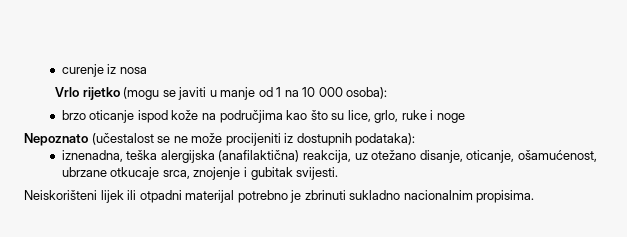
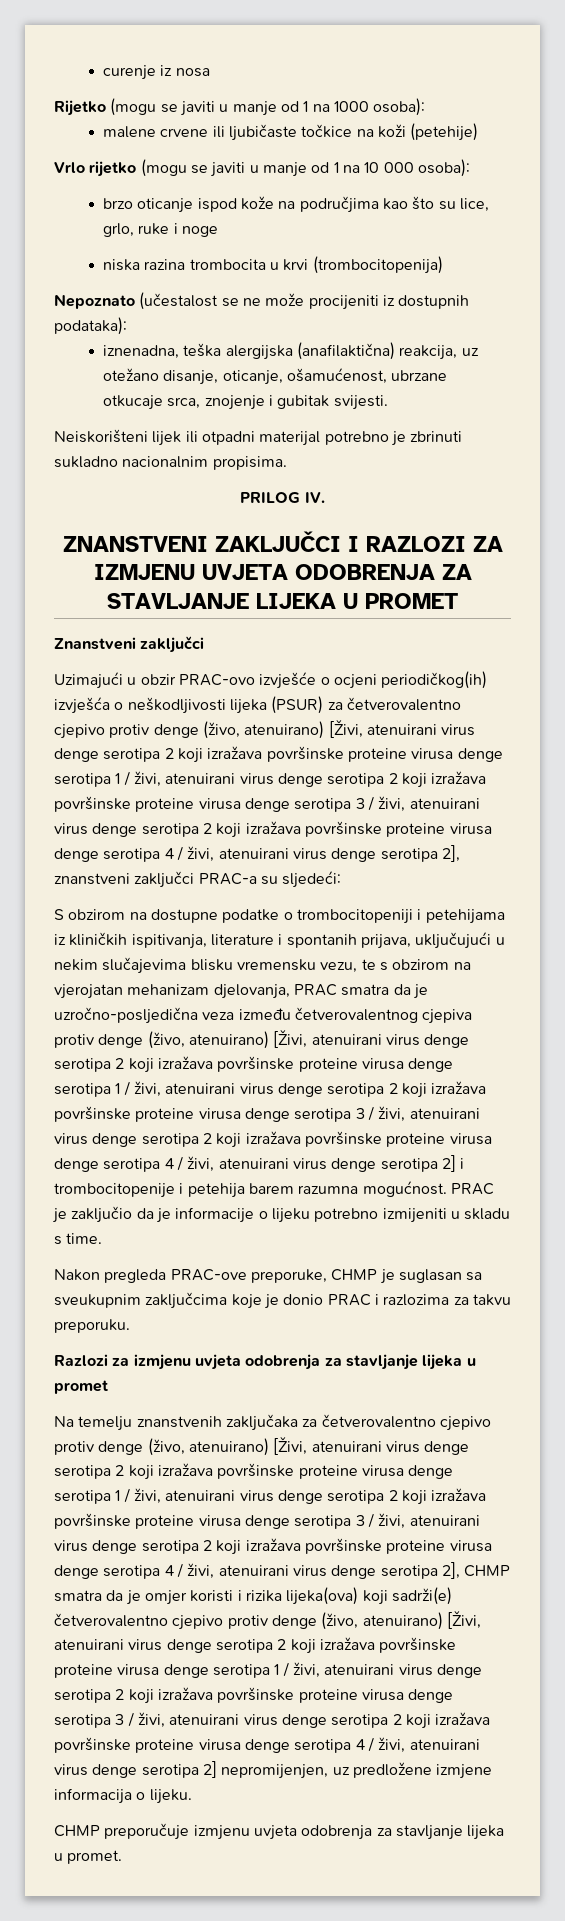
+ Rijetko (mogu se javiti u manje od 1 na 1000 osoba):
+ malene crvene ili ljubičaste točkice na koži (petehije)
+ niska razina trombocita u krvi (trombocitopenija)
+ PRILOG IV.
+ ZNANSTVENI ZAKLJUČCI I RAZLOZI ZA IZMJENU UVJETA ODOBRENJA ZA STAVLJANJE LIJEKA U PROMET
+ Znanstveni zaključci
+ Uzimajući u obzir PRAC-ovo izvješće o ocjeni periodičkog(ih) izvješća o neškodljivosti lijeka (PSUR) za četverovalentno cjepivo protiv denge (živo, atenuirano) [Živi, atenuirani virus denge serotipa 2 koji izražava površinske proteine virusa denge serotipa 1 / živi, atenuirani virus denge serotipa 2 koji izražava površinske proteine virusa denge serotipa 3 / živi, atenuirani virus denge serotipa 2 koji izražava površinske proteine virusa denge serotipa 4 / živi, atenuirani virus denge serotipa 2], znanstveni zaključci PRAC-a su sljedeći:
+ S obzirom na dostupne podatke o trombocitopeniji i petehijama iz kliničkih ispitivanja, literature i spontanih prijava, uključujući u nekim slučajevima blisku vremensku vezu, te s obzirom na vjerojatan mehanizam djelovanja, PRAC smatra da je uzročno-posljedična veza između četverovalentnog cjepiva protiv denge (živo, atenuirano) [Živi, atenuirani virus denge serotipa 2 koji izražava površinske proteine virusa denge serotipa 1 / živi, atenuirani virus denge serotipa 2 koji izražava površinske proteine virusa denge serotipa 3 / živi, atenuirani virus denge serotipa 2 koji izražava površinske proteine virusa denge serotipa 4 / živi, atenuirani virus denge serotipa 2] i trombocitopenije i petehija barem razumna mogućnost. PRAC je zaključio da je informacije o lijeku potrebno izmijeniti u skladu s time.
+ Nakon pregleda PRAC-ove preporuke, CHMP je suglasan sa sveukupnim zaključcima koje je donio PRAC i razlozima za takvu preporuku.
+ Razlozi za izmjenu uvjeta odobrenja za stavljanje lijeka u promet
+ Na temelju znanstvenih zaključaka za četverovalentno cjepivo protiv denge (živo, atenuirano) [Živi, atenuirani virus denge serotipa 2 koji izražava površinske proteine virusa denge serotipa 1 / živi, atenuirani virus denge serotipa 2 koji izražava površinske proteine virusa denge serotipa 3 / živi, atenuirani virus denge serotipa 2 koji izražava površinske proteine virusa denge serotipa 4 / živi, atenuirani virus denge serotipa 2], CHMP smatra da je omjer koristi i rizika lijeka(ova) koji sadrži(e) četverovalentno cjepivo protiv denge (živo, atenuirano) [Živi, atenuirani virus denge serotipa 2 koji izražava površinske proteine virusa denge serotipa 1 / živi, atenuirani virus denge serotipa 2 koji izražava površinske proteine virusa denge serotipa 3 / živi, atenuirani virus denge serotipa 2 koji izražava površinske proteine virusa denge serotipa 4 / živi, atenuirani virus denge serotipa 2] nepromijenjen, uz predložene izmjene informacija o lijeku.
+ CHMP preporučuje izmjenu uvjeta odobrenja za stavljanje lijeka u promet.

